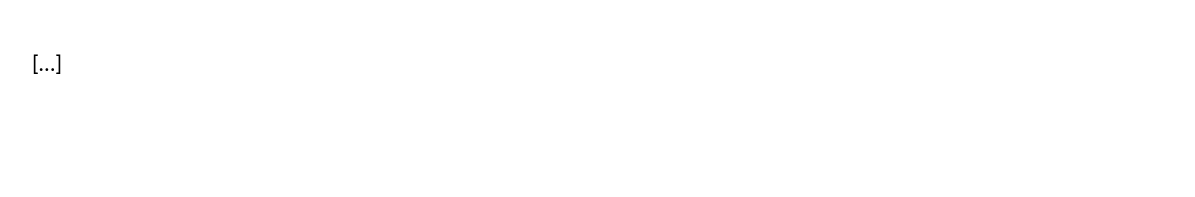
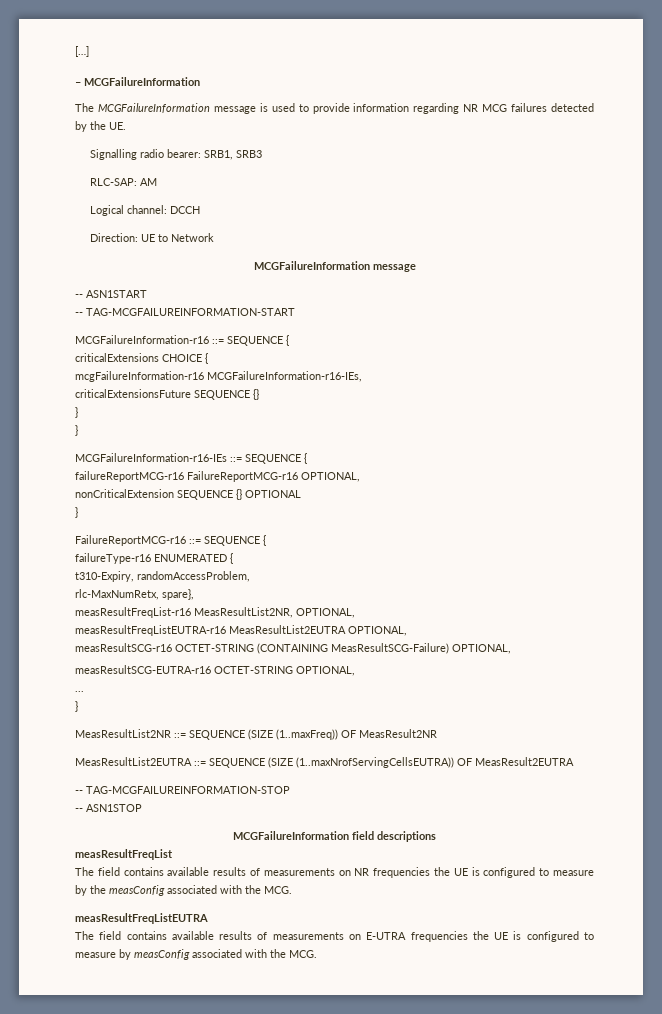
+ – MCGFailureInformation
+ The MCGFailureInformation message is used to provide information regarding NR MCG failures detected by the UE.
+ Signalling radio bearer: SRB1, SRB3
+ RLC-SAP: AM
+ Logical channel: DCCH
+ Direction: UE to Network
+ MCGFailureInformation message
+ -- ASN1START
+ -- TAG-MCGFAILUREINFORMATION-START
+ MCGFailureInformation-r16 ::= SEQUENCE {
+ criticalExtensions CHOICE {
+ mcgFailureInformation-r16 MCGFailureInformation-r16-IEs,
+ criticalExtensionsFuture SEQUENCE {}
+ }
+ }
+ MCGFailureInformation-r16-IEs ::= SEQUENCE {
+ failureReportMCG-r16 FailureReportMCG-r16 OPTIONAL,
+ nonCriticalExtension SEQUENCE {} OPTIONAL
+ }
+ FailureReportMCG-r16 ::= SEQUENCE {
+ failureType-r16 ENUMERATED {
+ t310-Expiry, randomAccessProblem,
+ rlc-MaxNumRetx, spare},
+ measResultFreqList-r16 MeasResultList2NR, OPTIONAL,
+ measResultFreqListEUTRA-r16 MeasResultList2EUTRA OPTIONAL,
+ measResultSCG-r16 OCTET-STRING (CONTAINING MeasResultSCG-Failure) OPTIONAL,
+ measResultSCG-EUTRA-r16 OCTET-STRING OPTIONAL,
+ ...
+ }
+ MeasResultList2NR ::= SEQUENCE (SIZE (1..maxFreq)) OF MeasResult2NR
+ MeasResultList2EUTRA ::= SEQUENCE (SIZE (1..maxNrofServingCellsEUTRA)) OF MeasResult2EUTRA
+ -- TAG-MCGFAILUREINFORMATION-STOP
+ -- ASN1STOP
+ MCGFailureInformation field descriptions
+ measResultFreqList
+ The field contains available results of measurements on NR frequencies the UE is configured to measure by the measConfig associated with the MCG.
+ measResultFreqListEUTRA
+ The field contains available results of measurements on E-UTRA frequencies the UE is configured to measure by measConfig associated with the MCG.

